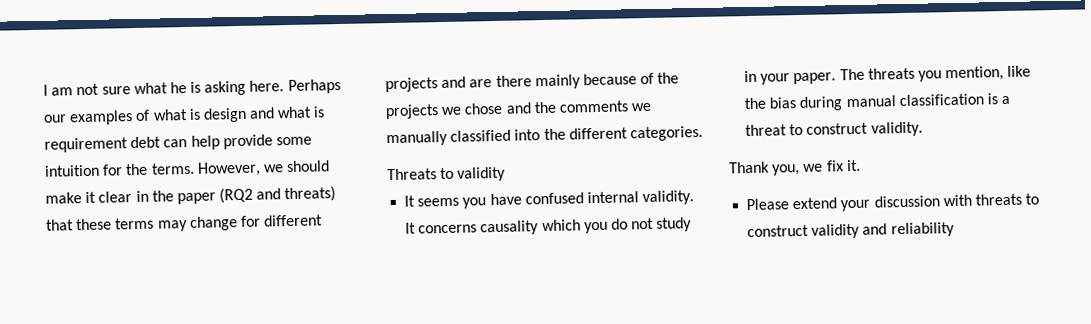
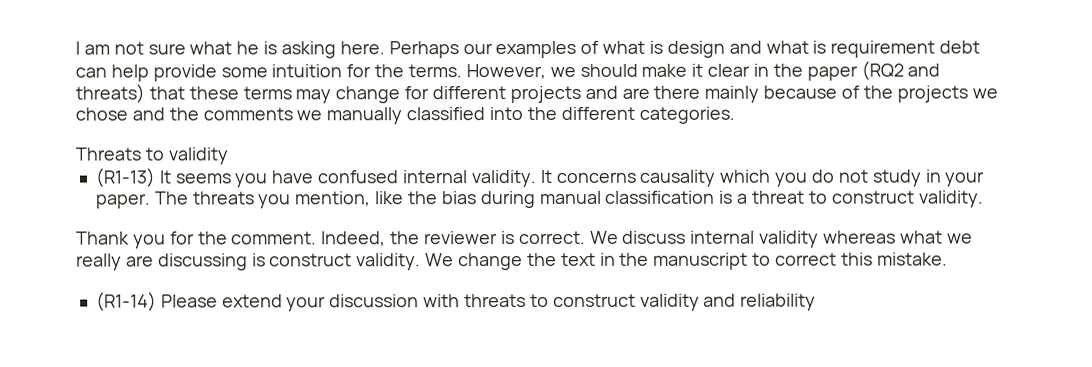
- It seems you have confused internal validity.
+ (R1-13) It seems you have confused internal validity.
- Thank you, we fix it.
- Please extend your discussion with threats to construct validity and reliability
+ Thank you for the comment. Indeed, the reviewer is correct. We discuss internal validity whereas what we really are discussing is construct validity. We change the text in the manuscript to correct this mistake.
+ (R1-14) Please extend your discussion with threats to construct validity and reliability

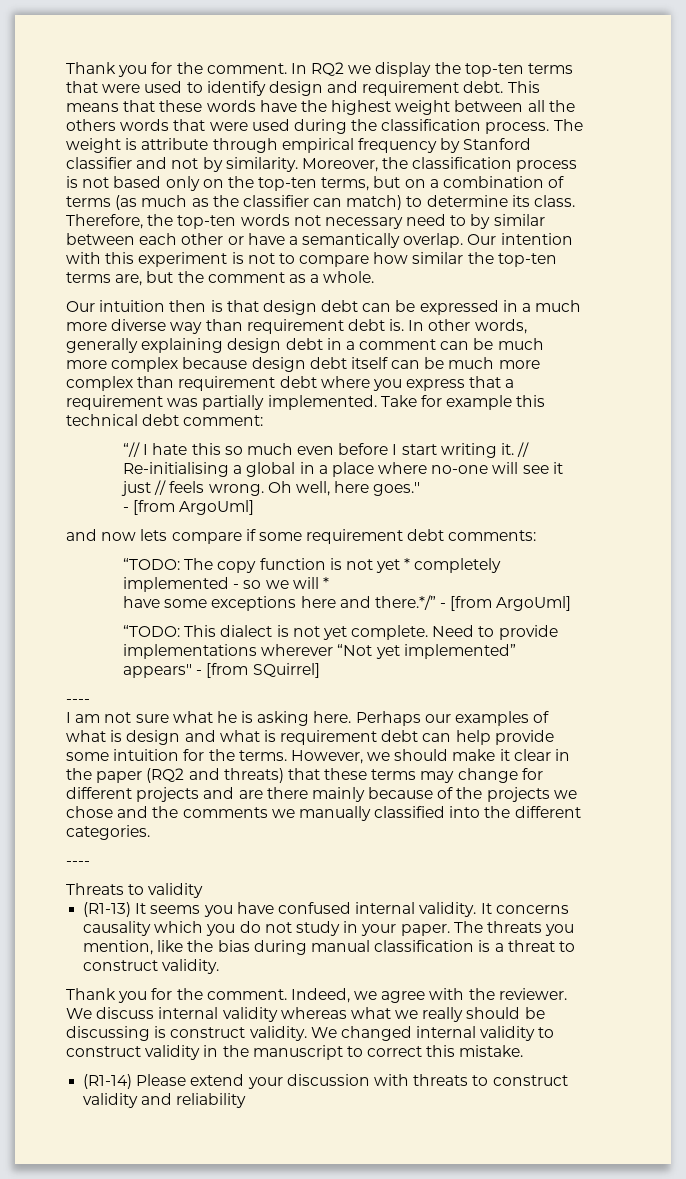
+ Thank you for the comment. In RQ2 we display the top-ten terms that were used to identify design and requirement debt. This means that these words have the highest weight between all the others words that were used during the classification process. The weight is attribute through empirical frequency by Stanford classifier and not by similarity. Moreover, the classification process is not based only on the top-ten terms, but on a combination of terms (as much as the classifier can match) to determine its class. Therefore, the top-ten words not necessary need to by similar between each other or have a semantically overlap. Our intention with this experiment is not to compare how similar the top-ten terms are, but the comment as a whole.
+ Our intuition then is that design debt can be expressed in a much more diverse way than requirement debt is. In other words, generally explaining design debt in a comment can be much more complex because design debt itself can be much more complex than requirement debt where you express that a requirement was partially implemented. Take for example this technical debt comment:
+ “// I hate this so much even before I start writing it. // Re-initialising a global in a place where no-one will see it just // feels wrong. Oh well, here goes.''
+ - [from ArgoUml]
+ and now lets compare if some requirement debt comments:
+ “TODO: The copy function is not yet * completely implemented - so we will *
+ have some exceptions here and there.*/” - [from ArgoUml]
+ “TODO: This dialect is not yet complete. Need to provide implementations wherever “Not yet implemented” appears'' - [from SQuirrel]
+ ----
  However, we should make it clear in the paper (RQ2 and threats) that these terms may change for different projects and are there mainly because of the projects we chose and the comments we manually classified into the different categories.
+ ----
- Indeed, the reviewer is correct.
+ Indeed, we agree with the reviewer.
- We discuss internal validity whereas what we really are discussing is construct validity.
+ We discuss internal validity whereas what we really should be discussing is construct validity.
- We change the text in the manuscript to correct this mistake.
+ We changed internal validity to construct validity in the manuscript to correct this mistake.

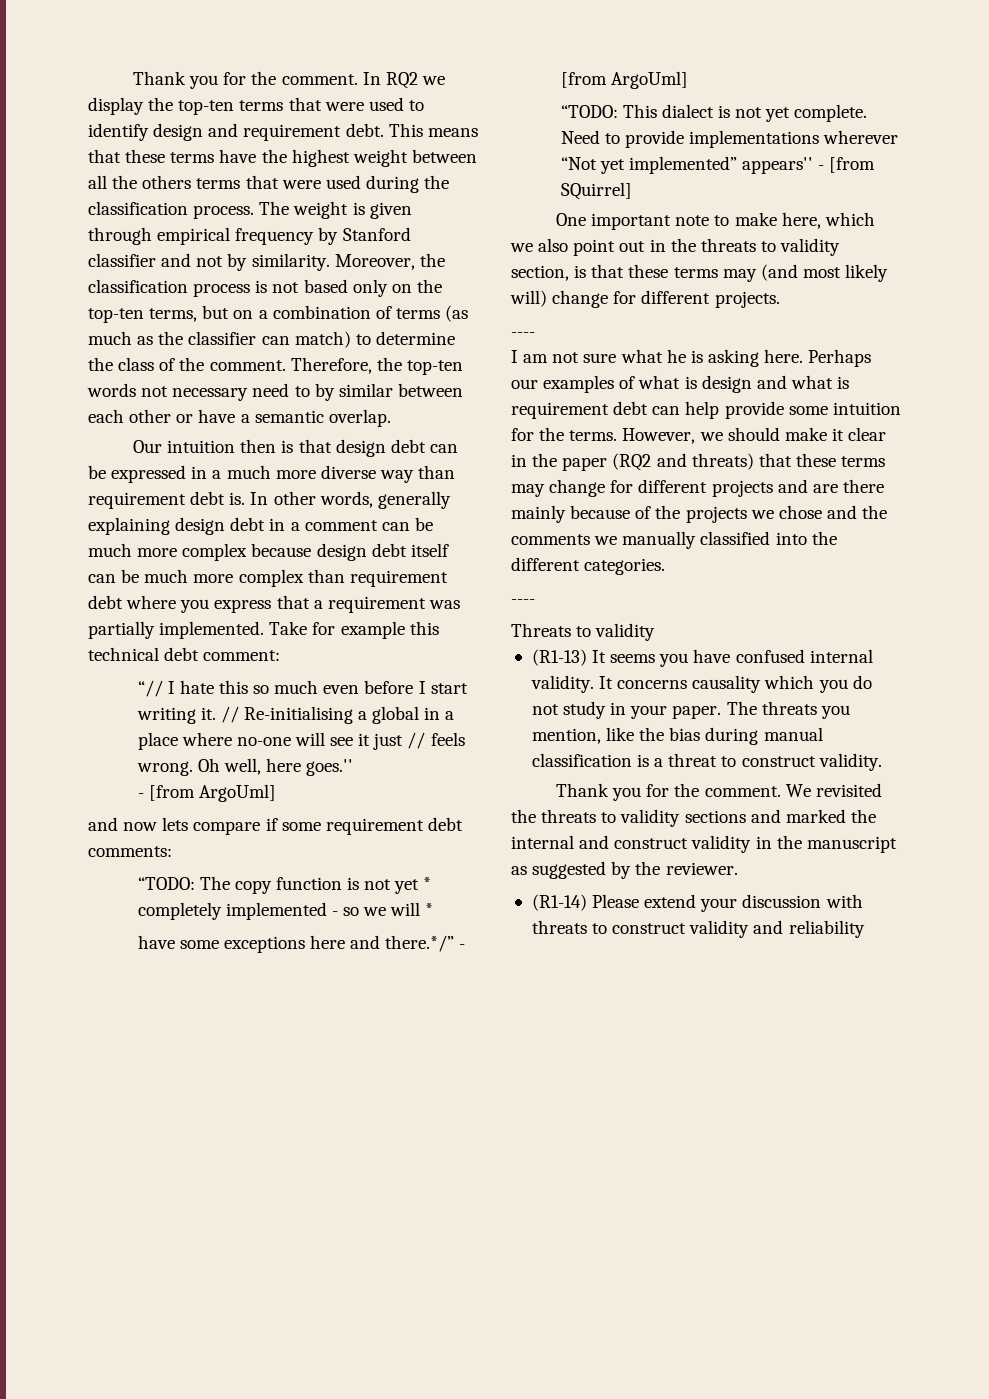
- This means that these words have the highest weight between all the others words that were used during the classification process.
+ This means that these terms have the highest weight between all the others terms that were used during the classification process.
- The weight is attribute through empirical frequency by Stanford classifier and not by similarity.
+ The weight is given through empirical frequency by Stanford classifier and not by similarity.
- Moreover, the classification process is not based only on the top-ten terms, but on a combination of terms (as much as the classifier can match) to determine its class.
+ Moreover, the classification process is not based only on the top-ten terms, but on a combination of terms (as much as the classifier can match) to determine the class of the comment.
- Therefore, the top-ten words not necessary need to by similar between each other or have a semantically overlap. Our intention with this experiment is not to compare how similar the top-ten terms are, but the comment as a whole.
+ Therefore, the top-ten words not necessary need to by similar between each other or have a semantic overlap.
+ One important note to make here, which we also point out in the threats to validity section, is that these terms may (and most likely will) change for different projects.
- Indeed, we agree with the reviewer. We discuss internal validity whereas what we really should be discussing is construct validity. We changed internal validity to construct validity in the manuscript to correct this mistake.
+ We revisited the threats to validity sections and marked the internal and construct validity in the manuscript as suggested by the reviewer.

